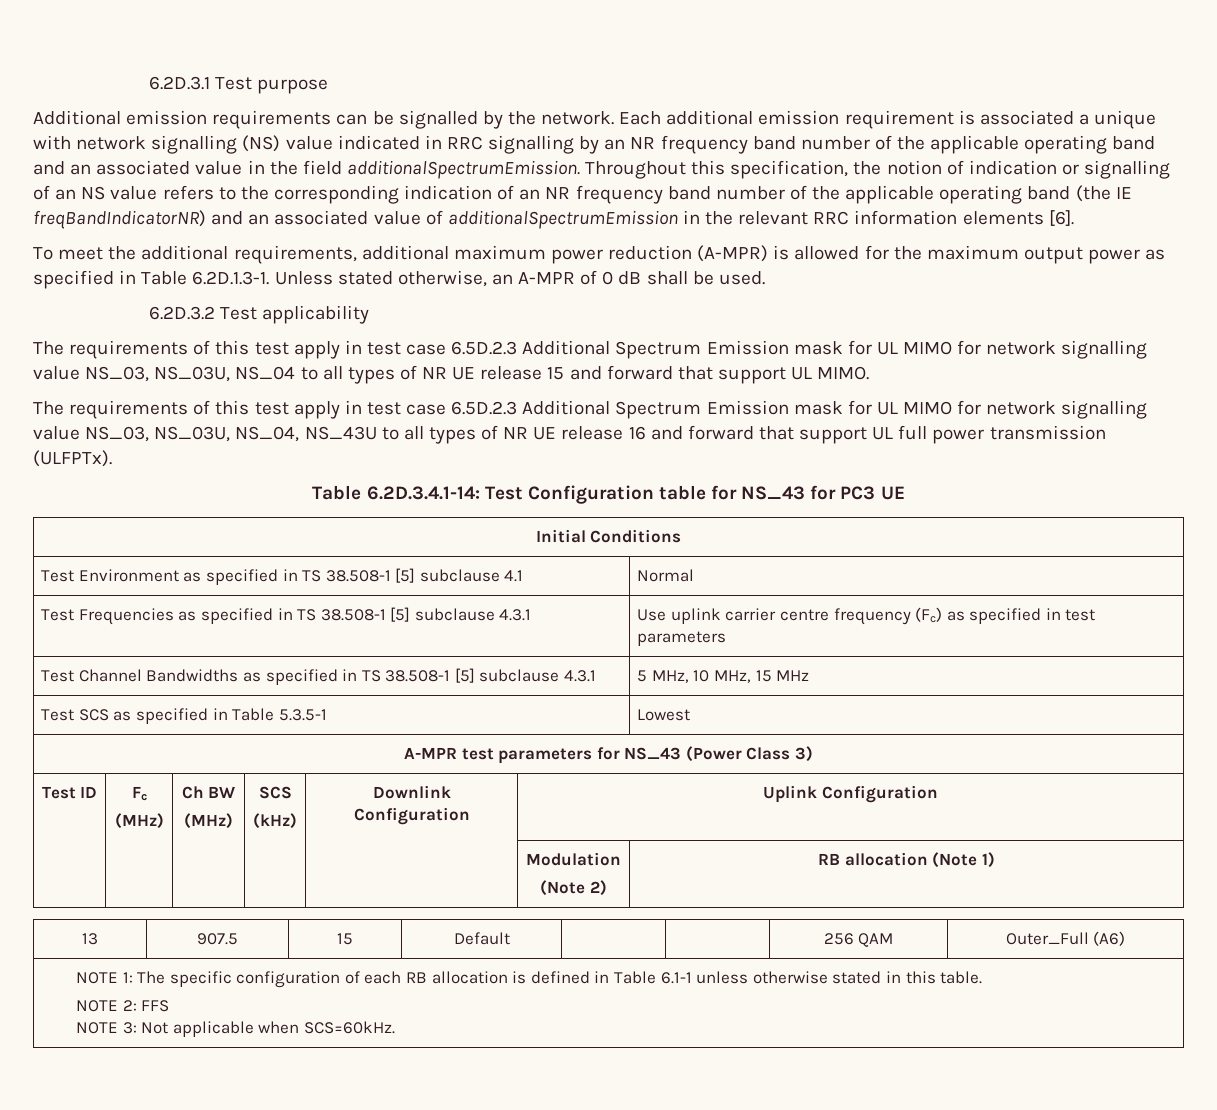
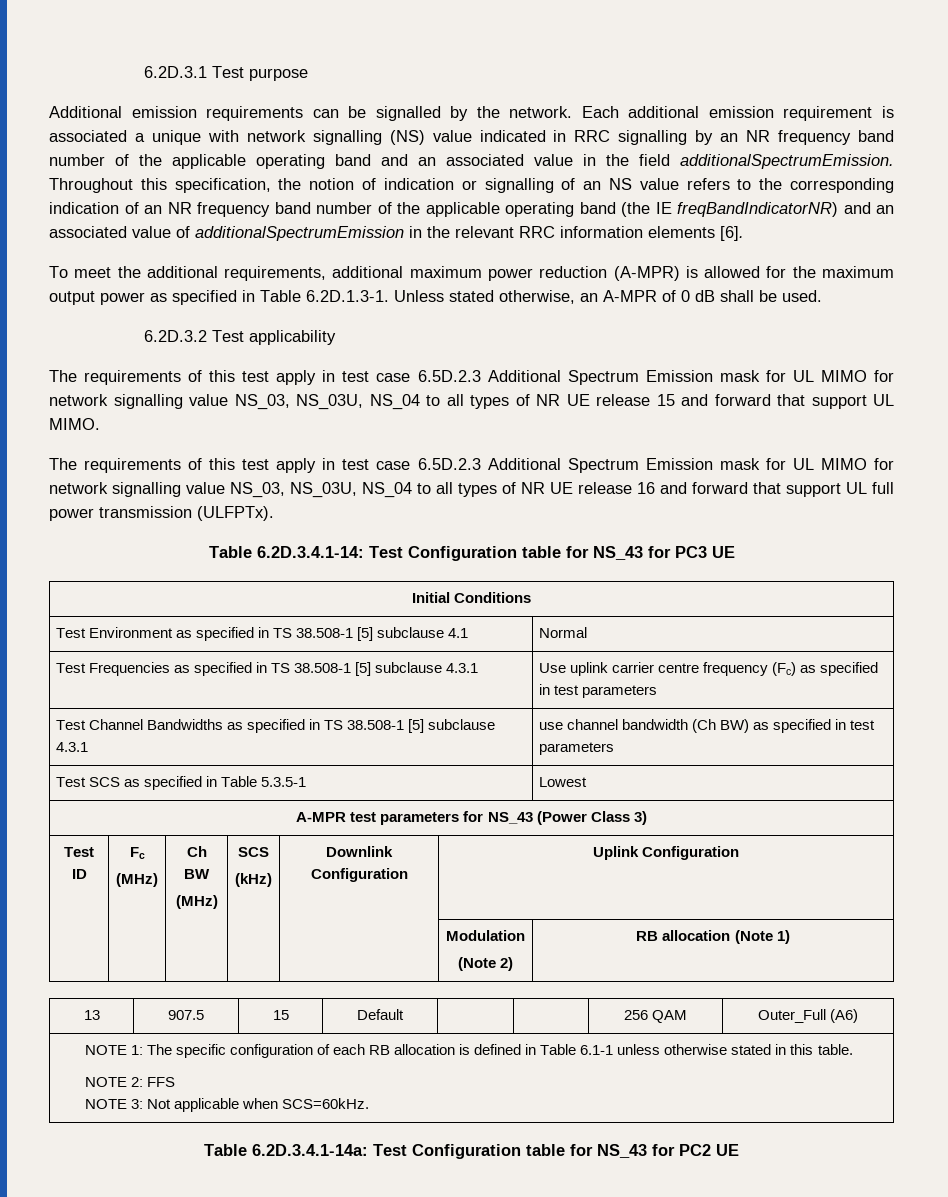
- The requirements of this test apply in test case 6.5D.2.3 Additional Spectrum Emission mask for UL MIMO for network signalling value NS_03, NS_03U, NS_04, NS_43U to all types of NR UE release 16 and forward that support UL full power transmission (ULFPTx).
+ The requirements of this test apply in test case 6.5D.2.3 Additional Spectrum Emission mask for UL MIMO for network signalling value NS_03, NS_03U, NS_04 to all types of NR UE release 16 and forward that support UL full power transmission (ULFPTx).
- Test Channel Bandwidths as specified in TS 38.508-1 [5] subclause 4.3.1 | 5 MHz, 10 MHz, 15 MHz
+ Test Channel Bandwidths as specified in TS 38.508-1 [5] subclause 4.3.1 | use channel bandwidth (Ch BW) as specified in test parameters
+ Table 6.2D.3.4.1-14a: Test Configuration table for NS_43 for PC2 UE

